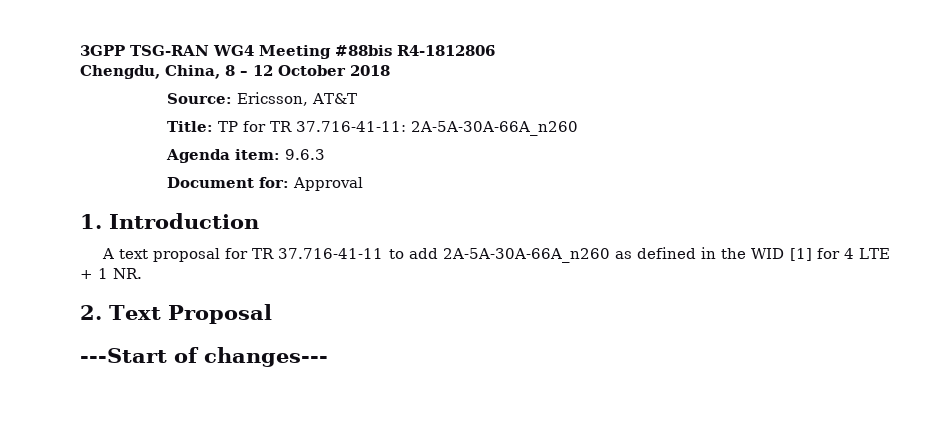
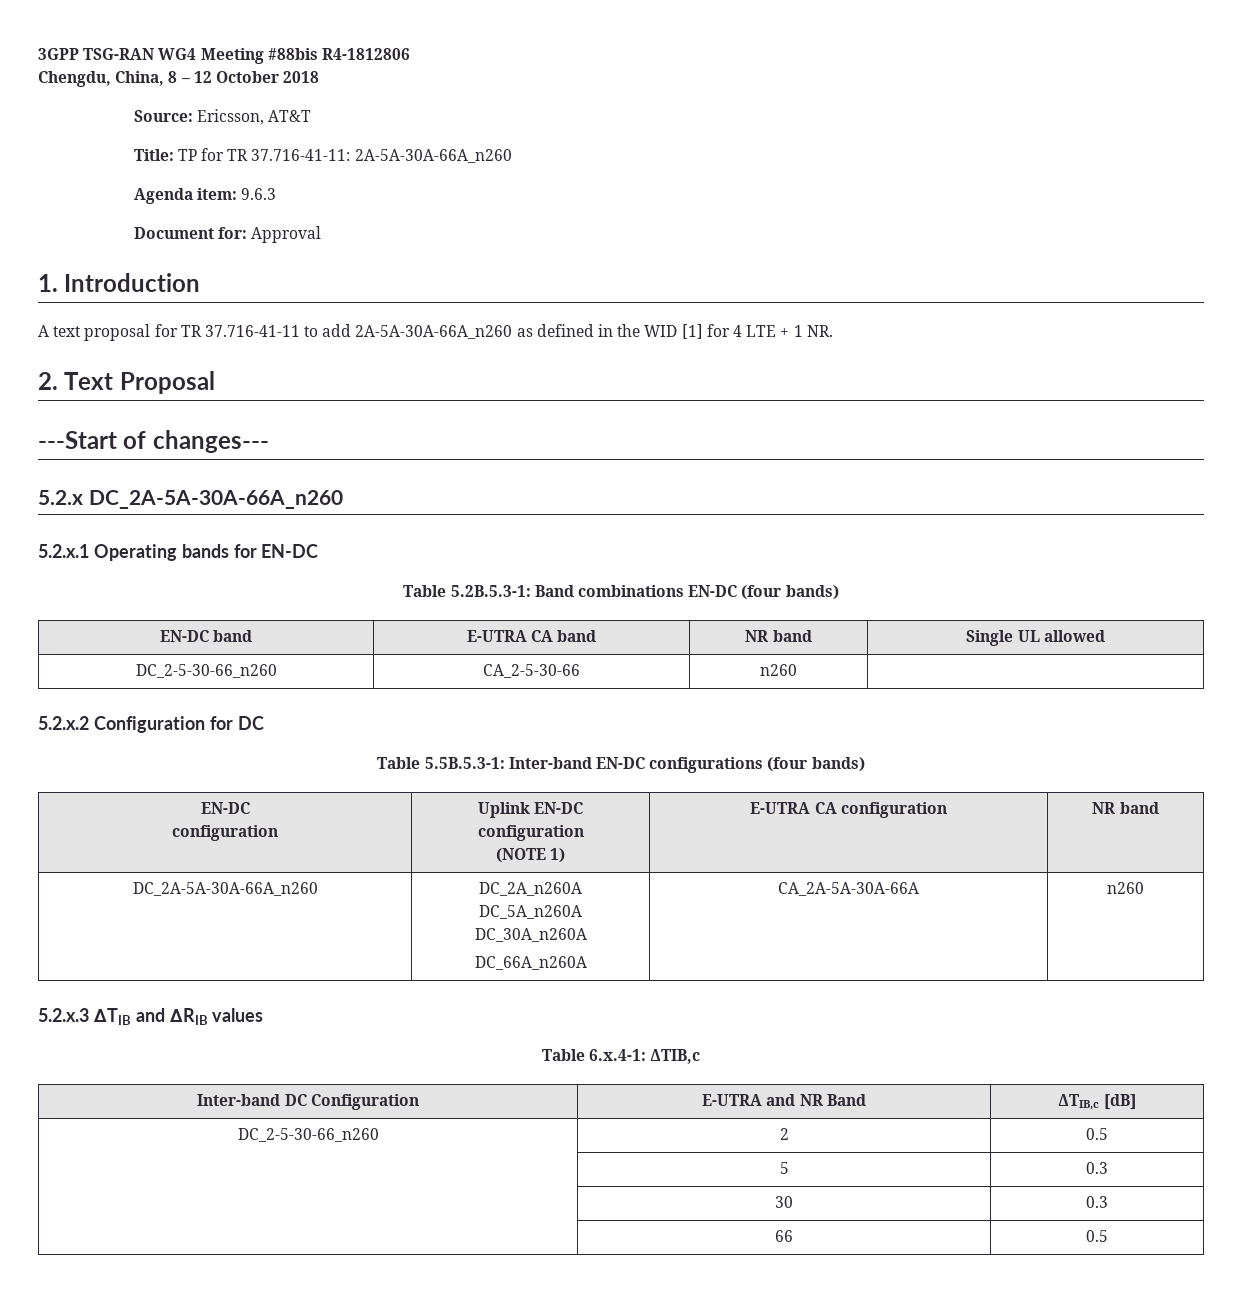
+ 5.2.x DC_2A-5A-30A-66A_n260
+ 5.2.x.1 Operating bands for EN-DC
+ Table 5.2B.5.3-1: Band combinations EN-DC (four bands)
+ EN-DC band | E-UTRA CA band | NR band | Single UL allowed
+ DC_2-5-30-66_n260 | CA_2-5-30-66 | n260 |
+ 5.2.x.2 Configuration for DC
+ Table 5.5B.5.3-1: Inter-band EN-DC configurations (four bands)
+ EN-DC
+ configuration | Uplink EN-DC
+ configuration
+ (NOTE 1) | E-UTRA CA configuration | NR band
+ DC_2A-5A-30A-66A_n260 | DC_2A_n260A
+ DC_5A_n260A
+ DC_30A_n260A
+ DC_66A_n260A | CA_2A-5A-30A-66A | n260
+ 5.2.x.3 ∆TIB and ∆RIB values
+ Table 6.x.4-1: ΔTIB,c
+ Inter-band DC Configuration | E-UTRA and NR Band | ΔTIB,c [dB]
+ DC_2-5-30-66_n260 | 2 | 0.5
+ | 5 | 0.3
+ | 30 | 0.3
+ | 66 | 0.5

